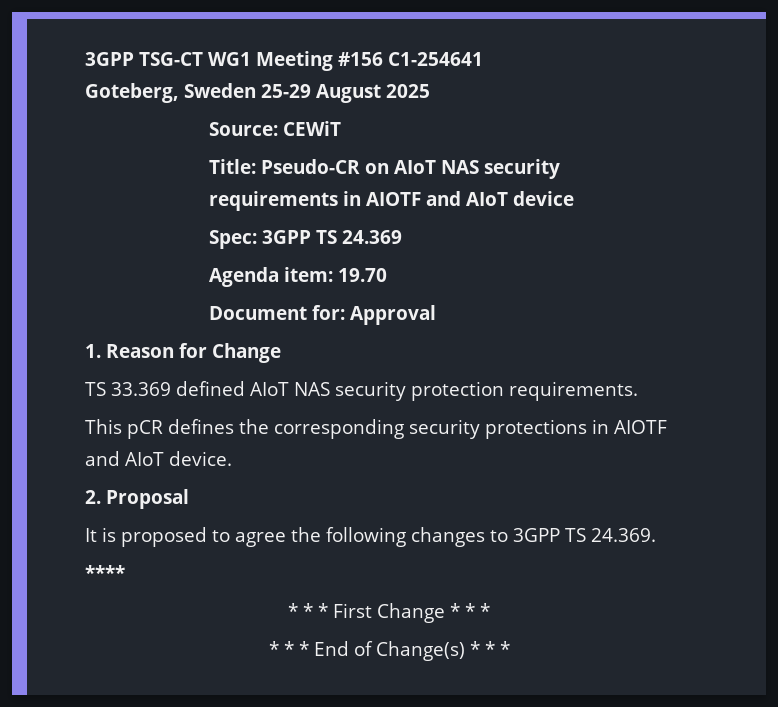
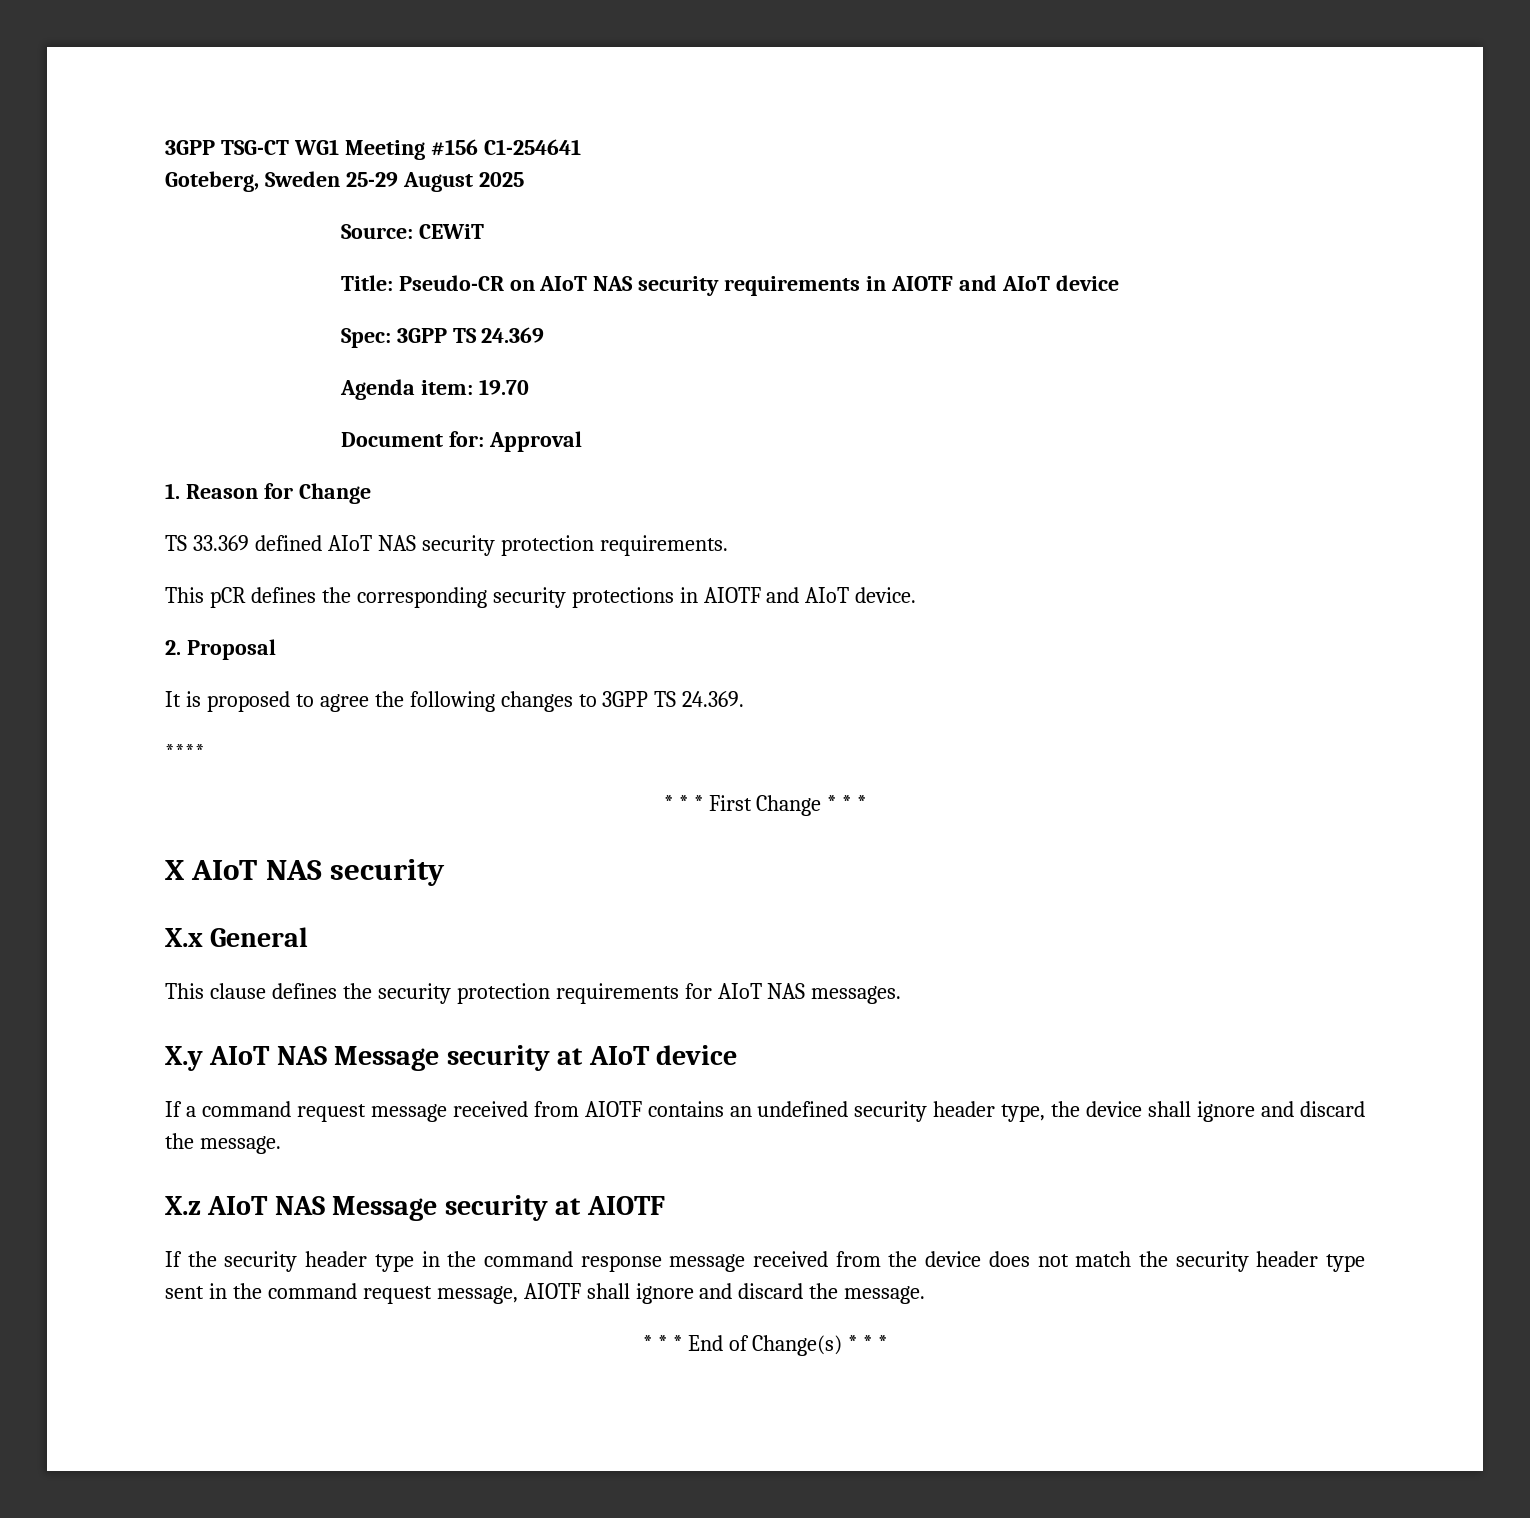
+ X AIoT NAS security
+ X.x General
+ This clause defines the security protection requirements for AIoT NAS messages.
+ X.y AIoT NAS Message security at AIoT device
+ If a command request message received from AIOTF contains an undefined security header type, the device shall ignore and discard the message.
+ X.z AIoT NAS Message security at AIOTF
+ If the security header type in the command response message received from the device does not match the security header type sent in the command request message, AIOTF shall ignore and discard the message.

